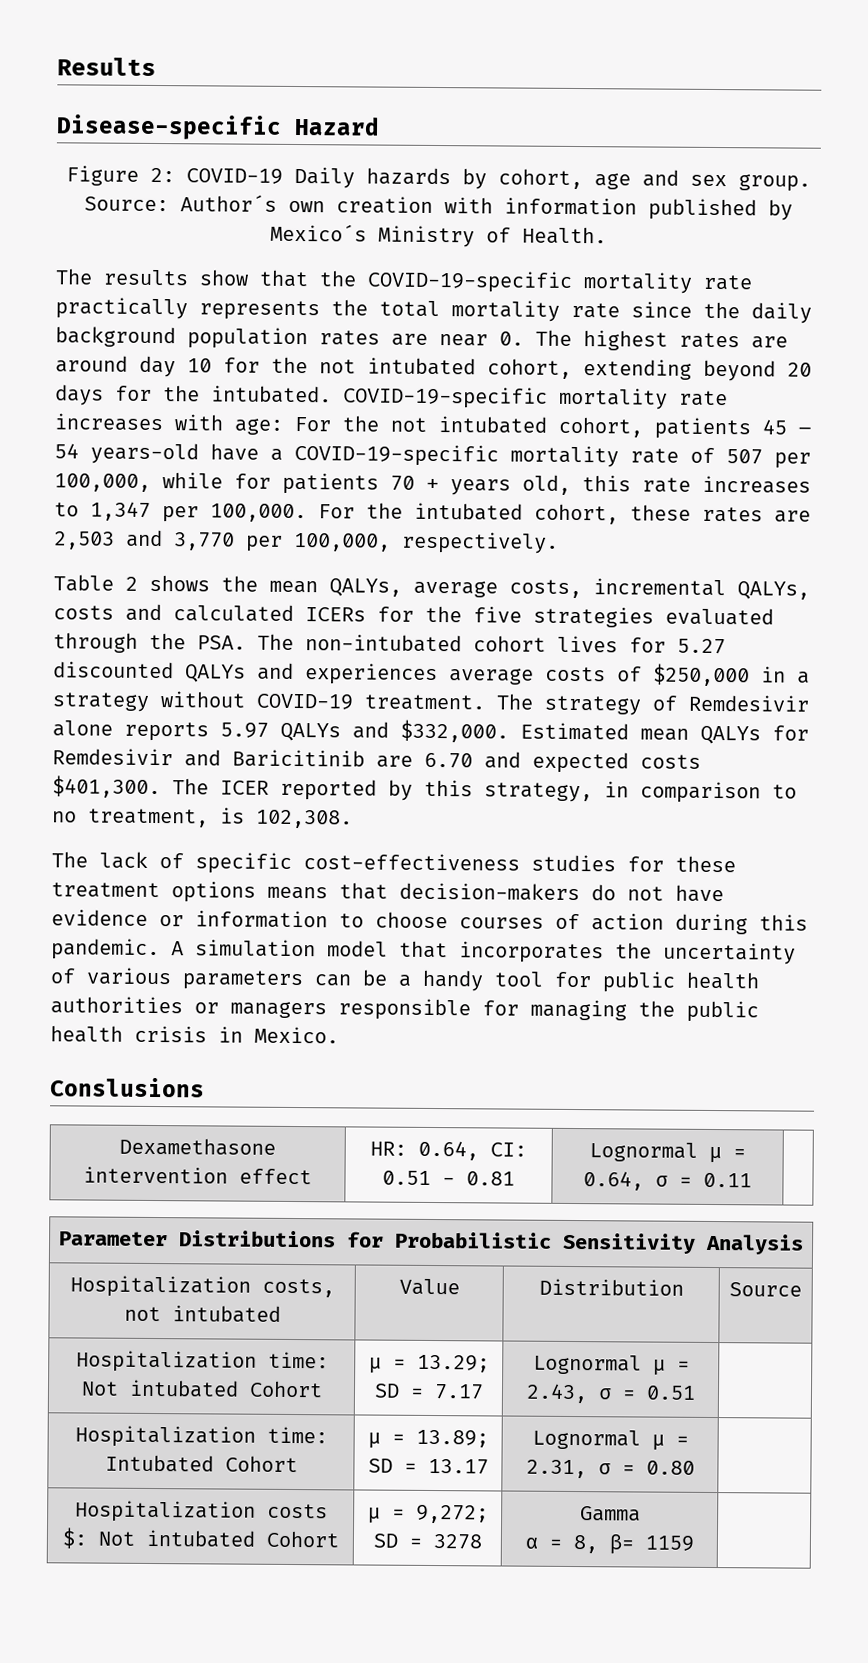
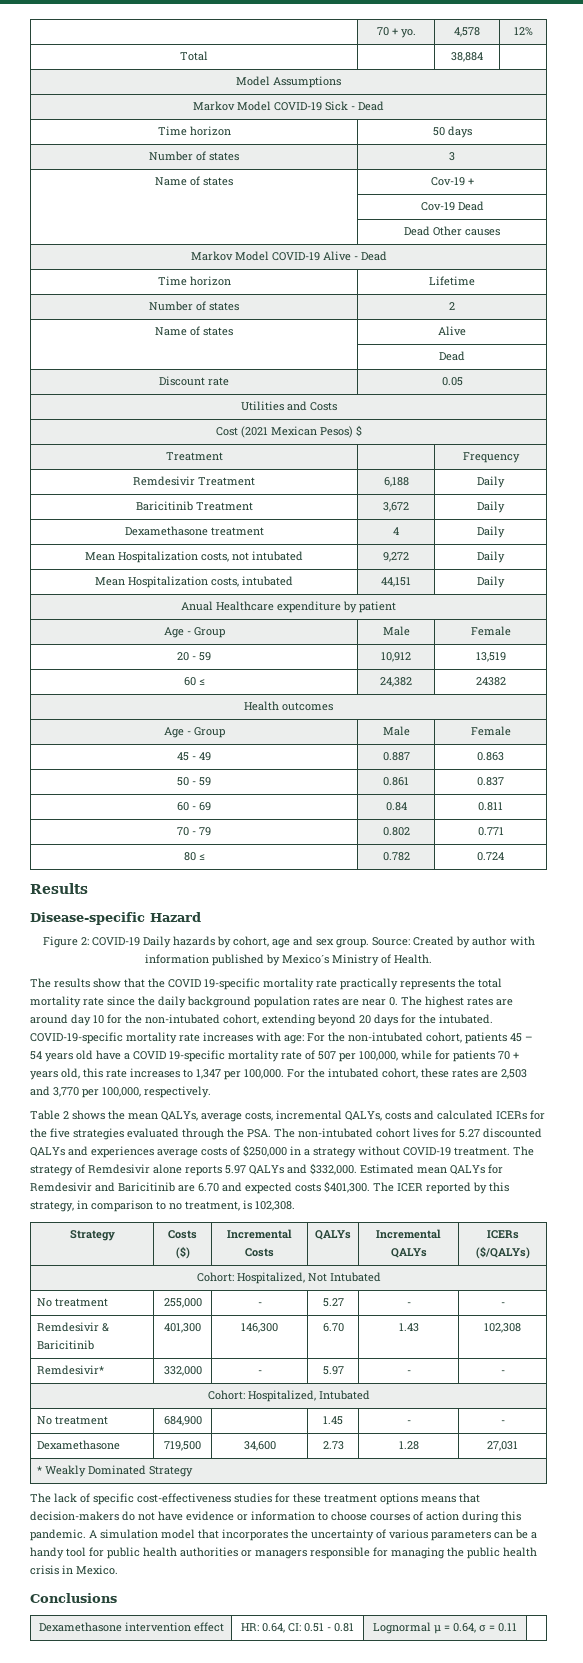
+ | 70 + yo. | 4,578 | 12%
+ Total | | 38,884 |
+ Model Assumptions
+ Markov Model COVID-19 Sick - Dead
+ Time horizon | 50 days
+ Number of states | 3
+ Name of states | Cov-19 +
+ | Cov-19 Dead
+ | Dead Other causes
+ Markov Model COVID-19 Alive - Dead
+ Time horizon | Lifetime
+ Number of states | 2
+ Name of states | Alive
+ | Dead
+ Discount rate | 0.05
+ Utilities and Costs
+ Cost (2021 Mexican Pesos) $
+ Treatment | | Frequency
+ Remdesivir Treatment | 6,188 | Daily
+ Baricitinib Treatment | 3,672 | Daily
+ Dexamethasone treatment | 4 | Daily
+ Mean Hospitalization costs, not intubated | 9,272 | Daily
+ Mean Hospitalization costs, intubated | 44,151 | Daily
+ Anual Healthcare expenditure by patient
+ Age - Group | Male | Female
+ 20 - 59 | 10,912 | 13,519
+ 60 ≤ | 24,382 | 24382
+ Health outcomes
+ Age - Group | Male | Female
+ 45 - 49 | 0.887 | 0.863
+ 50 - 59 | 0.861 | 0.837
+ 60 - 69 | 0.84 | 0.811
+ 70 - 79 | 0.802 | 0.771
+ 80 ≤ | 0.782 | 0.724
- Source: Author´s own creation with information published by Mexico´s Ministry of Health.
+ Source: Created by author with information published by Mexico´s Ministry of Health.
- The results show that the COVID-19-specific mortality rate practically represents the total mortality rate since the daily background population rates are near 0. The highest rates are around day 10 for the not intubated cohort, extending beyond 20 days for the intubated.
+ The results show that the COVID 19-specific mortality rate practically represents the total mortality rate since the daily background population rates are near 0. The highest rates are around day 10 for the non-intubated cohort, extending beyond 20 days for the intubated.
- COVID-19-specific mortality rate increases with age: For the not intubated cohort, patients 45 – 54 years-old have a COVID-19-specific mortality rate of 507 per 100,000, while for patients 70 + years old, this rate increases to 1,347 per 100,000.
+ COVID-19-specific mortality rate increases with age: For the non-intubated cohort, patients 45 – 54 years old have a COVID 19-specific mortality rate of 507 per 100,000, while for patients 70 + years old, this rate increases to 1,347 per 100,000.
+ Strategy | Costs ($) | Incremental Costs | QALYs | Incremental QALYs | ICERs ($/QALYs)
+ Cohort: Hospitalized, Not Intubated
+ No treatment | 255,000 | - | 5.27 | - | -
+ Remdesivir & Baricitinib | 401,300 | 146,300 | 6.70 | 1.43 | 102,308
+ Remdesivir* | 332,000 | - | 5.97 | - | -
+ Cohort: Hospitalized, Intubated
+ No treatment | 684,900 | | 1.45 | - | -
+ Dexamethasone | 719,500 | 34,600 | 2.73 | 1.28 | 27,031
+ * Weakly Dominated Strategy
- Conslusions
+ Conclusions
- Parameter Distributions for Probabilistic Sensitivity Analysis
- Hospitalization costs, not intubated | Value | Distribution | Source
- Hospitalization time: Not intubated Cohort | μ = 13.29; SD = 7.17 | Lognormal μ = 2.43, σ = 0.51 |
- Hospitalization time: Intubated Cohort | μ = 13.89; SD = 13.17 | Lognormal μ = 2.31, σ = 0.80 |
- Hospitalization costs $: Not intubated Cohort | μ = 9,272; SD = 3278 | Gamma
- α = 8, β= 1159 |

